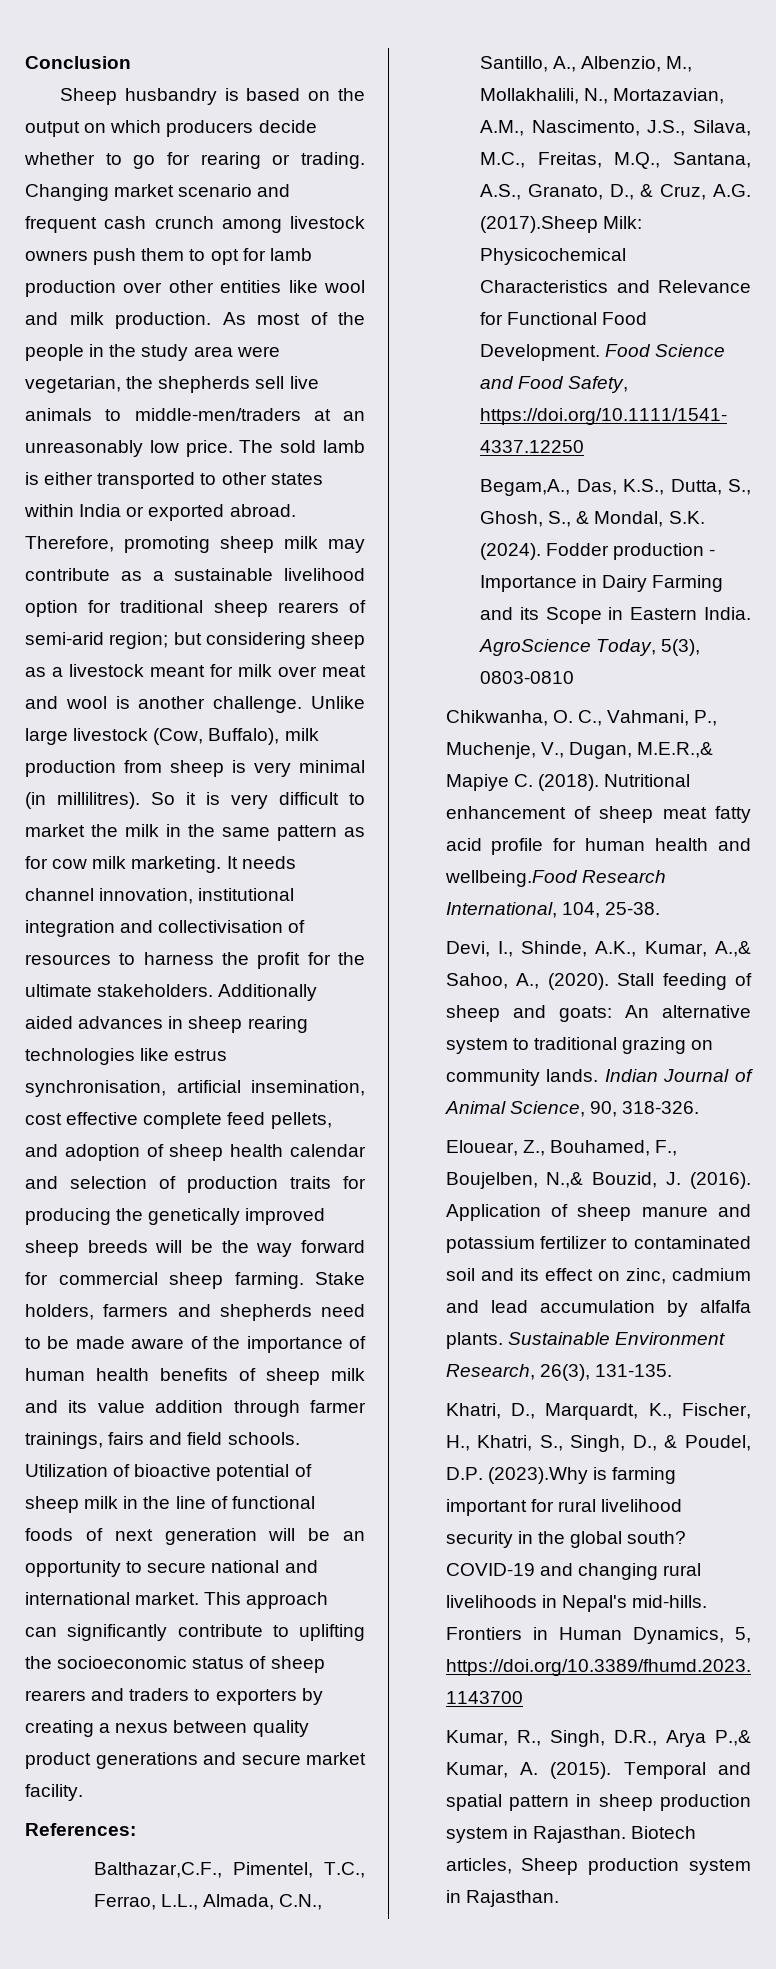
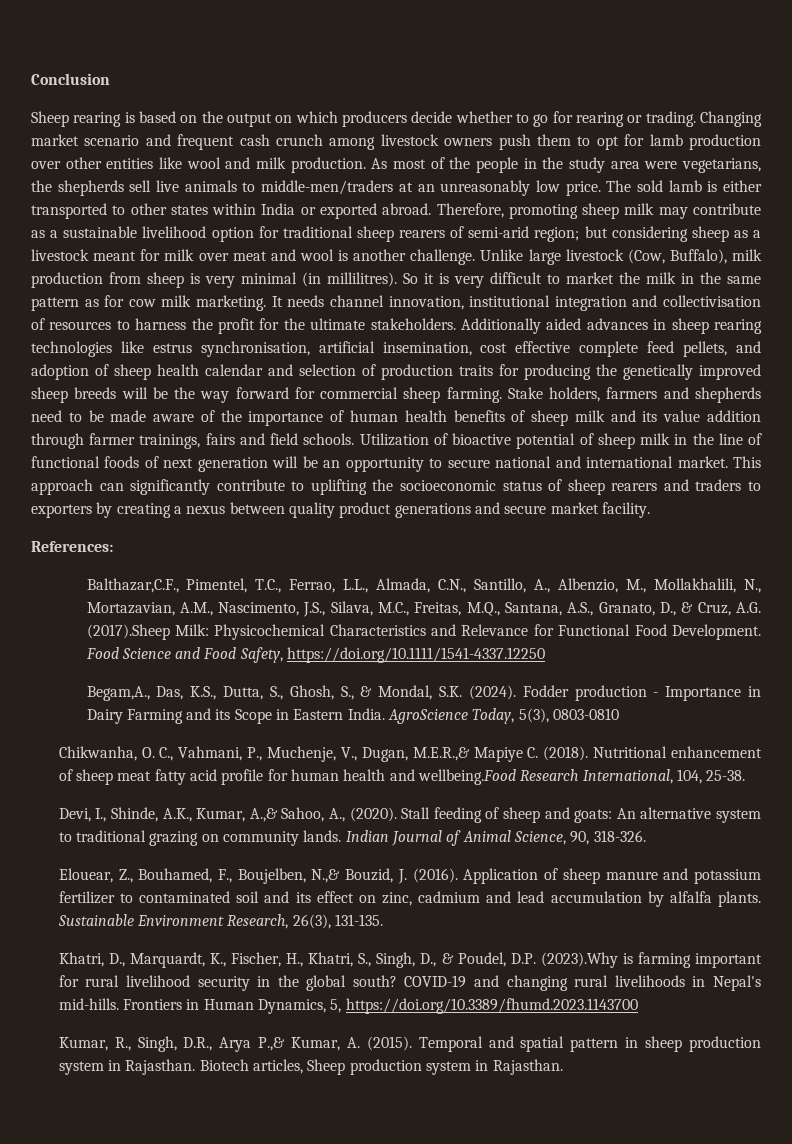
- Sheep husbandry is based on the output on which producers decide whether to go for rearing or trading.
+ Sheep rearing is based on the output on which producers decide whether to go for rearing or trading.
- As most of the people in the study area were vegetarian, the shepherds sell live animals to middle-men/traders at an unreasonably low price.
+ As most of the people in the study area were vegetarians, the shepherds sell live animals to middle-men/traders at an unreasonably low price.

